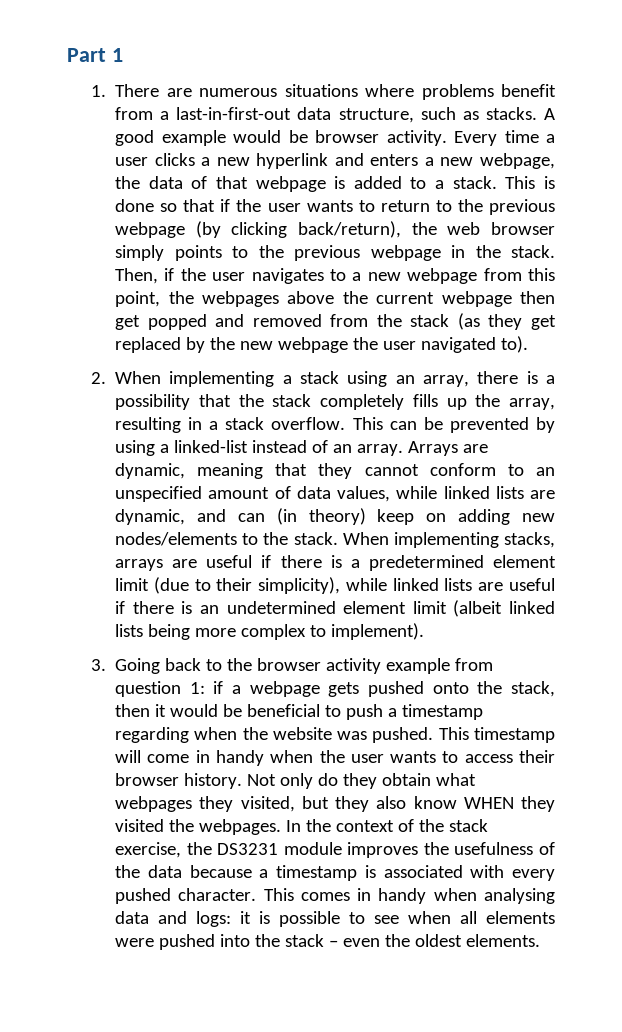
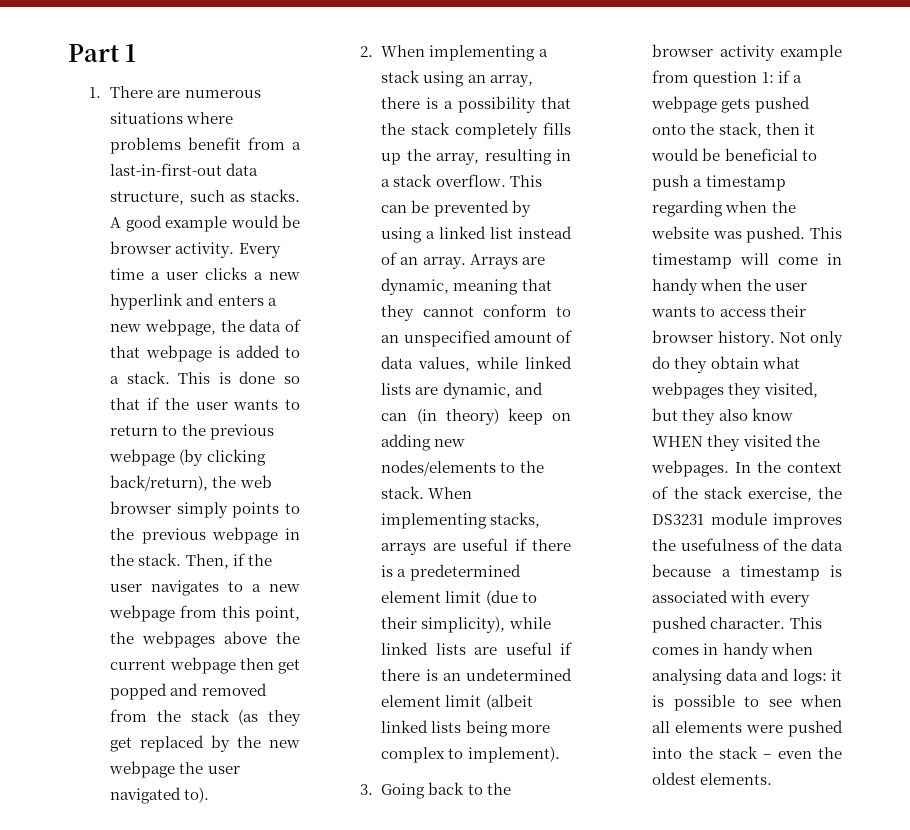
- This can be prevented by using a linked-list instead of an array.
+ This can be prevented by using a linked list instead of an array.

